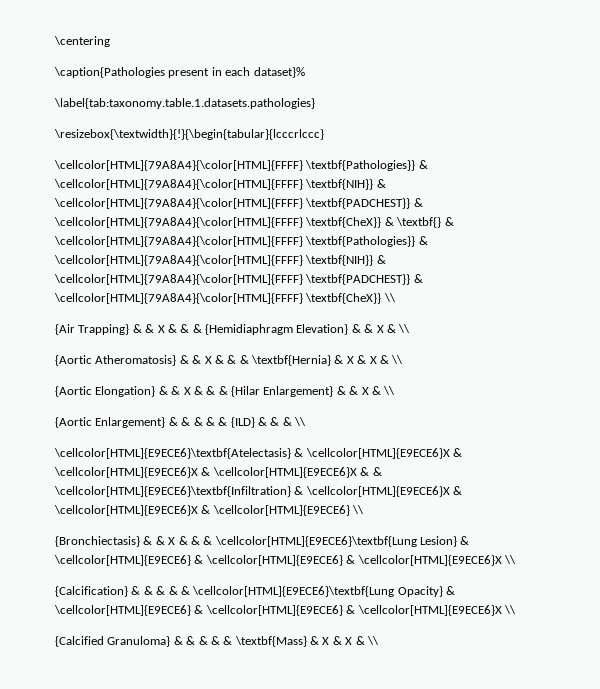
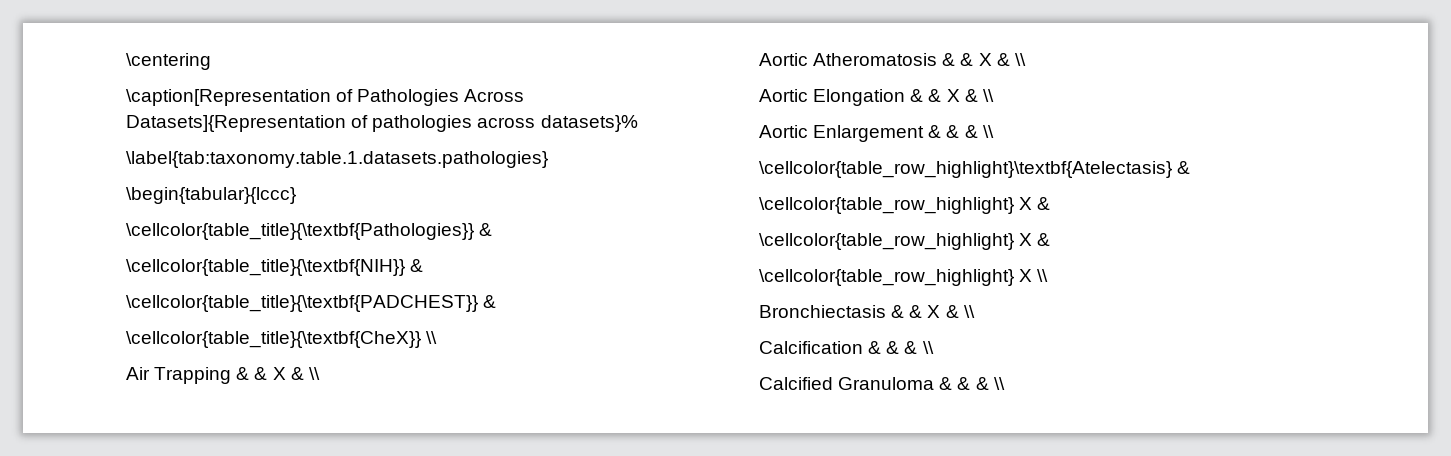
- \caption{Pathologies present in each dataset}%
+ \caption[Representation of Pathologies Across Datasets]{Representation of pathologies across datasets}%
  \label{tab:taxonomy.table.1.datasets.pathologies}
- \resizebox{\textwidth}{!}{\begin{tabular}{lcccrlccc}
- \cellcolor[HTML]{79A8A4}{\color[HTML]{FFFF} \textbf{Pathologies}} & \cellcolor[HTML]{79A8A4}{\color[HTML]{FFFF} \textbf{NIH}} & \cellcolor[HTML]{79A8A4}{\color[HTML]{FFFF} \textbf{PADCHEST}} & \cellcolor[HTML]{79A8A4}{\color[HTML]{FFFF} \textbf{CheX}} & \textbf{} & \cellcolor[HTML]{79A8A4}{\color[HTML]{FFFF} \textbf{Pathologies}} & \cellcolor[HTML]{79A8A4}{\color[HTML]{FFFF} \textbf{NIH}} & \cellcolor[HTML]{79A8A4}{\color[HTML]{FFFF} \textbf{PADCHEST}} & \cellcolor[HTML]{79A8A4}{\color[HTML]{FFFF} \textbf{CheX}} \\
- {Air Trapping} & & X & & & {Hemidiaphragm Elevation} & & X & \\
- {Aortic Atheromatosis} & & X & & & \textbf{Hernia} & X & X & \\
- {Aortic Elongation} & & X & & & {Hilar Enlargement} & & X & \\
- {Aortic Enlargement} & & & & & {ILD} & & & \\
- \cellcolor[HTML]{E9ECE6}\textbf{Atelectasis} & \cellcolor[HTML]{E9ECE6}X & \cellcolor[HTML]{E9ECE6}X & \cellcolor[HTML]{E9ECE6}X & & \cellcolor[HTML]{E9ECE6}\textbf{Infiltration} & \cellcolor[HTML]{E9ECE6}X & \cellcolor[HTML]{E9ECE6}X & \cellcolor[HTML]{E9ECE6} \\
- {Bronchiectasis} & & X & & & \cellcolor[HTML]{E9ECE6}\textbf{Lung Lesion} & \cellcolor[HTML]{E9ECE6} & \cellcolor[HTML]{E9ECE6} & \cellcolor[HTML]{E9ECE6}X \\
- {Calcification} & & & & & \cellcolor[HTML]{E9ECE6}\textbf{Lung Opacity} & \cellcolor[HTML]{E9ECE6} & \cellcolor[HTML]{E9ECE6} & \cellcolor[HTML]{E9ECE6}X \\
- {Calcified Granuloma} & & & & & \textbf{Mass} & X & X & \\
+ \begin{tabular}{lccc}
+ \cellcolor{table_title}{\textbf{Pathologies}} &
+ \cellcolor{table_title}{\textbf{NIH}} &
+ \cellcolor{table_title}{\textbf{PADCHEST}} &
+ \cellcolor{table_title}{\textbf{CheX}} \\
+ Air Trapping & & X & \\
+ Aortic Atheromatosis & & X & \\
+ Aortic Elongation & & X & \\
+ Aortic Enlargement & & & \\
+ \cellcolor{table_row_highlight}\textbf{Atelectasis} &
+ \cellcolor{table_row_highlight} X &
+ \cellcolor{table_row_highlight} X &
+ \cellcolor{table_row_highlight} X \\
+ Bronchiectasis & & X & \\
+ Calcification & & & \\
+ Calcified Granuloma & & & \\

